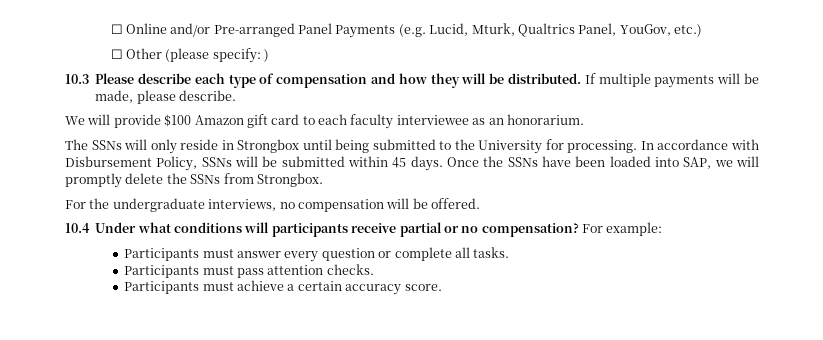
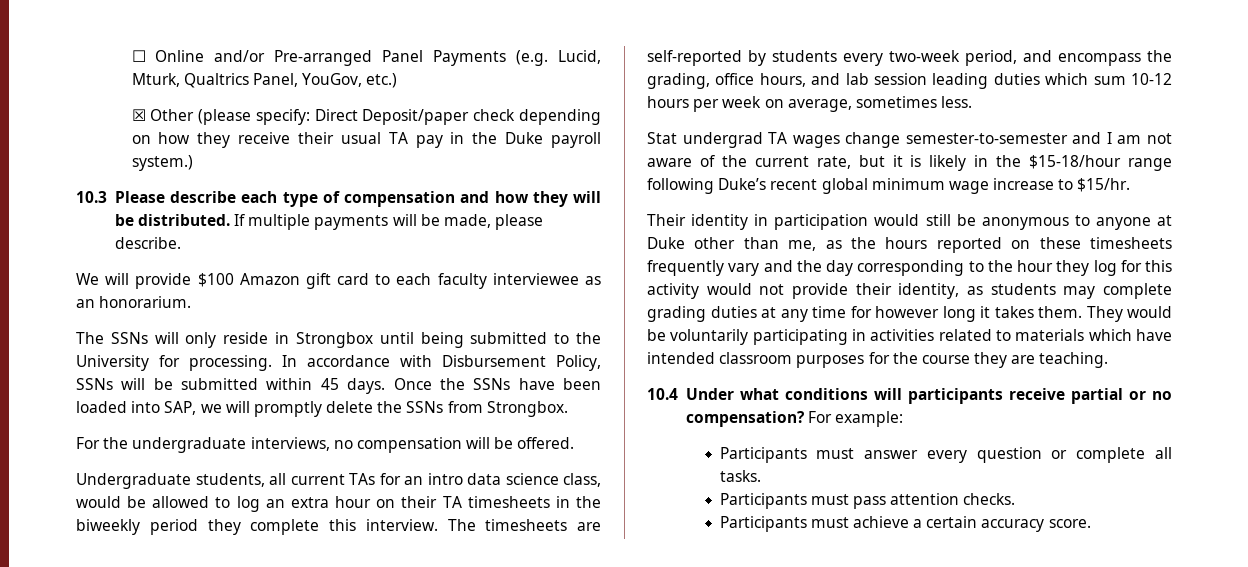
- ☐ Other (please specify: )
+ ☒ Other (please specify: Direct Deposit/paper check depending on how they receive their usual TA pay in the Duke payroll system.)
+ Undergraduate students, all current TAs for an intro data science class, would be allowed to log an extra hour on their TA timesheets in the biweekly period they complete this interview. The timesheets are self-reported by students every two-week period, and encompass the grading, office hours, and lab session leading duties which sum 10-12 hours per week on average, sometimes less.
+ Stat undergrad TA wages change semester-to-semester and I am not aware of the current rate, but it is likely in the $15-18/hour range following Duke’s recent global minimum wage increase to $15/hr.
+ Their identity in participation would still be anonymous to anyone at Duke other than me, as the hours reported on these timesheets frequently vary and the day corresponding to the hour they log for this activity would not provide their identity, as students may complete grading duties at any time for however long it takes them. They would be voluntarily participating in activities related to materials which have intended classroom purposes for the course they are teaching.

